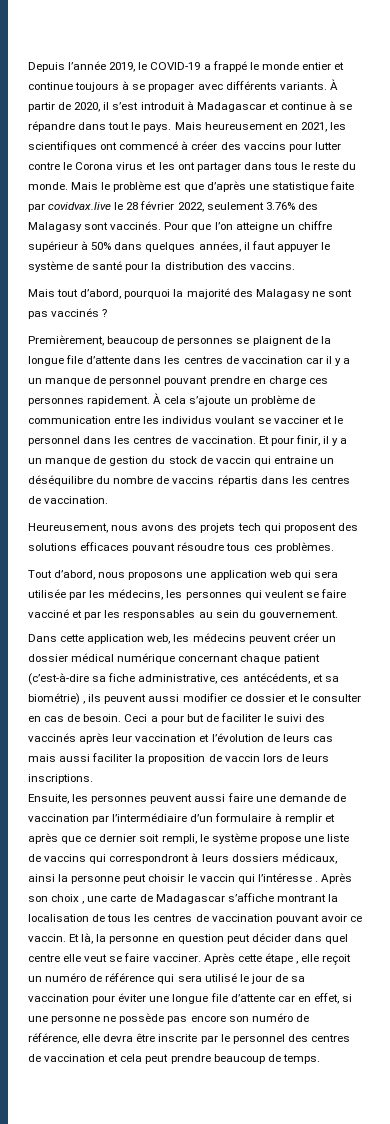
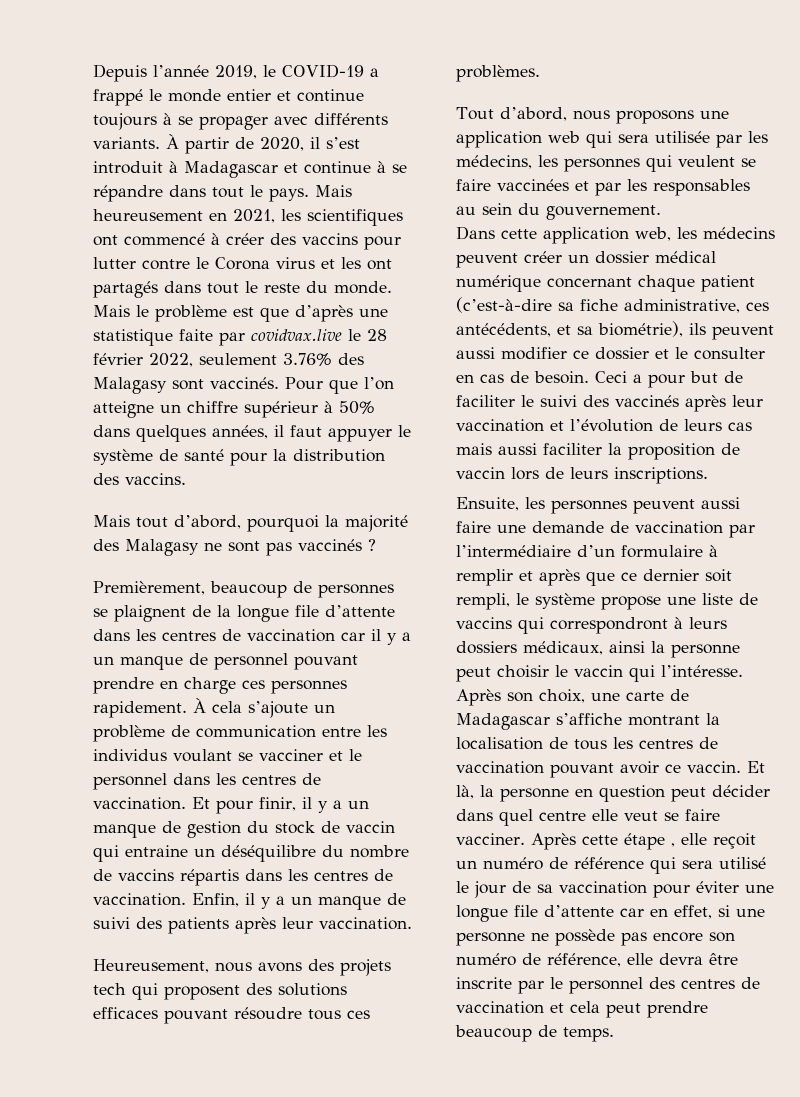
- Mais heureusement en 2021, les scientifiques ont commencé à créer des vaccins pour lutter contre le Corona virus et les ont partager dans tous le reste du monde.
+ Mais heureusement en 2021, les scientifiques ont commencé à créer des vaccins pour lutter contre le Corona virus et les ont partagés dans tout le reste du monde.
+ Enfin, il y a un manque de suivi des patients après leur vaccination.
- Tout d’abord, nous proposons une application web qui sera utilisée par les médecins, les personnes qui veulent se faire vacciné et par les responsables au sein du gouvernement.
+ Tout d’abord, nous proposons une application web qui sera utilisée par les médecins, les personnes qui veulent se faire vaccinées et par les responsables au sein du gouvernement.
- Dans cette application web, les médecins peuvent créer un dossier médical numérique concernant chaque patient (c’est-à-dire sa fiche administrative, ces antécédents, et sa biométrie) , ils peuvent aussi modifier ce dossier et le consulter en cas de besoin.
+ Dans cette application web, les médecins peuvent créer un dossier médical numérique concernant chaque patient (c’est-à-dire sa fiche administrative, ces antécédents, et sa biométrie), ils peuvent aussi modifier ce dossier et le consulter en cas de besoin.
- Ensuite, les personnes peuvent aussi faire une demande de vaccination par l’intermédiaire d’un formulaire à remplir et après que ce dernier soit rempli, le système propose une liste de vaccins qui correspondront à leurs dossiers médicaux, ainsi la personne peut choisir le vaccin qui l’intéresse . Après son choix , une carte de Madagascar s’affiche montrant la localisation de tous les centres de vaccination pouvant avoir ce vaccin.
+ Ensuite, les personnes peuvent aussi faire une demande de vaccination par l’intermédiaire d’un formulaire à remplir et après que ce dernier soit rempli, le système propose une liste de vaccins qui correspondront à leurs dossiers médicaux, ainsi la personne peut choisir le vaccin qui l’intéresse. Après son choix, une carte de Madagascar s’affiche montrant la localisation de tous les centres de vaccination pouvant avoir ce vaccin.

